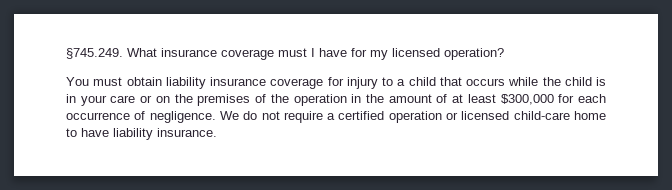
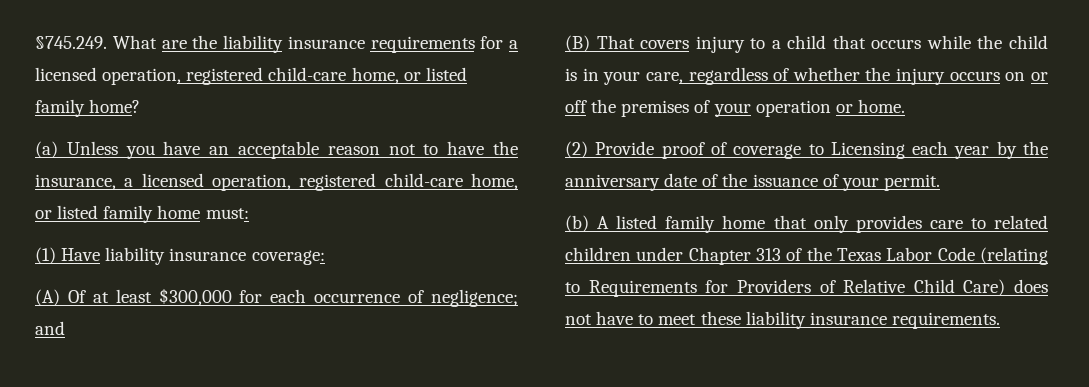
- §745.249. What insurance coverage must I have for my licensed operation?
- You must obtain liability insurance coverage for injury to a child that occurs while the child is in your care or on the premises of the operation in the amount of at least $300,000 for each occurrence of negligence. We do not require a certified operation or licensed child-care home to have liability insurance.
+ §745.249. What are the liability insurance requirements for a licensed operation, registered child-care home, or listed family home?
+ (a) Unless you have an acceptable reason not to have the insurance, a licensed operation, registered child-care home, or listed family home must:
+ (1) Have liability insurance coverage:
+ (A) Of at least $300,000 for each occurrence of negligence; and
+ (B) That covers injury to a child that occurs while the child is in your care, regardless of whether the injury occurs on or off the premises of your operation or home.
+ (2) Provide proof of coverage to Licensing each year by the anniversary date of the issuance of your permit.
+ (b) A listed family home that only provides care to related children under Chapter 313 of the Texas Labor Code (relating to Requirements for Providers of Relative Child Care) does not have to meet these liability insurance requirements.

